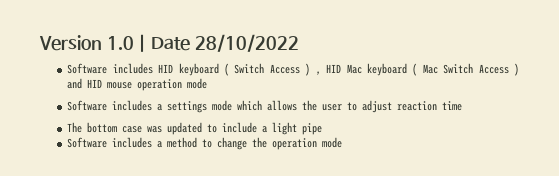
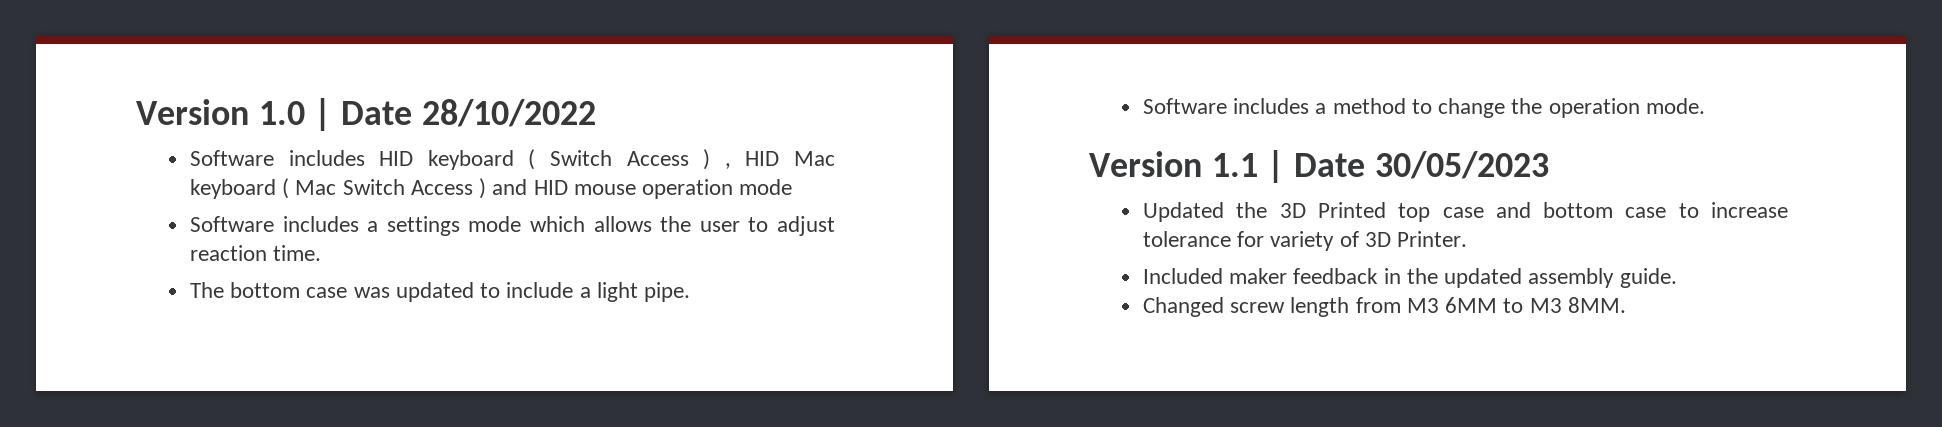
- Software includes a settings mode which allows the user to adjust reaction time
+ Software includes a settings mode which allows the user to adjust reaction time.
- The bottom case was updated to include a light pipe
+ The bottom case was updated to include a light pipe.
- Software includes a method to change the operation mode
+ Software includes a method to change the operation mode.
+ Version 1.1 | Date 30/05/2023
+ Updated the 3D Printed top case and bottom case to increase tolerance for variety of 3D Printer.
+ Included maker feedback in the updated assembly guide.
+ Changed screw length from M3 6MM to M3 8MM.

